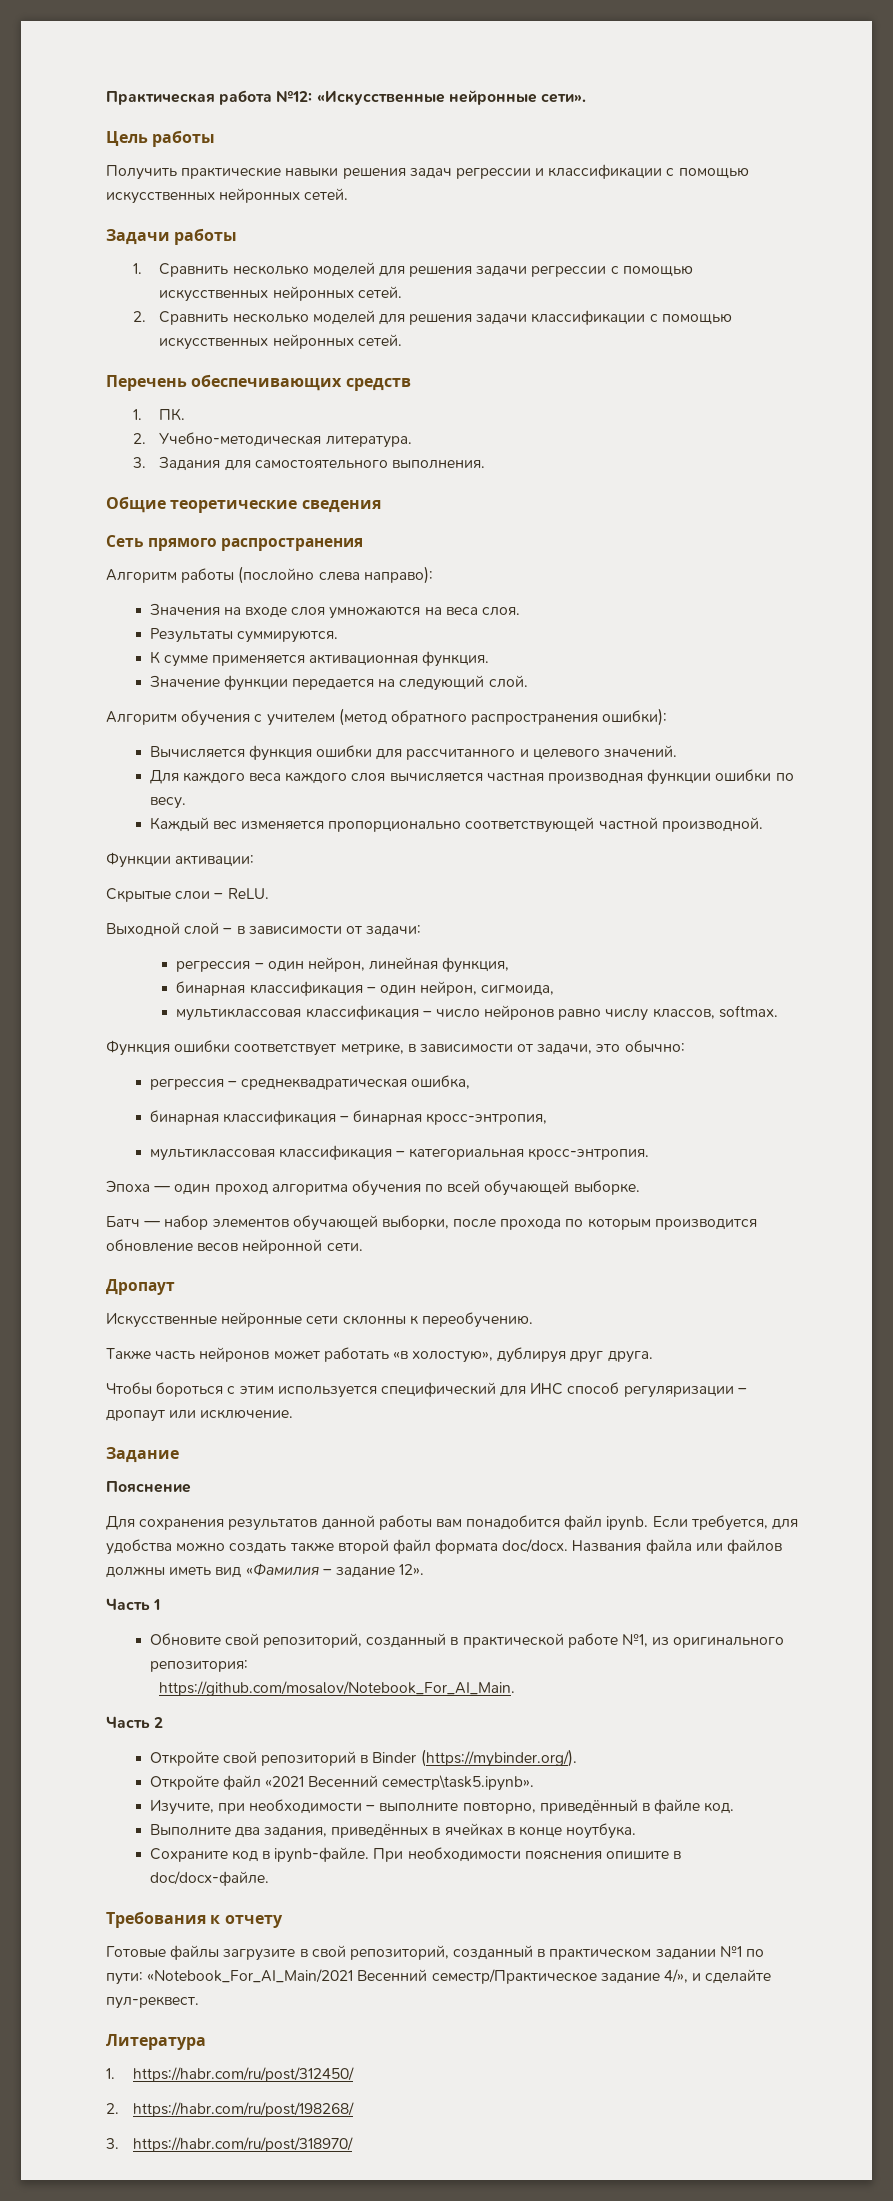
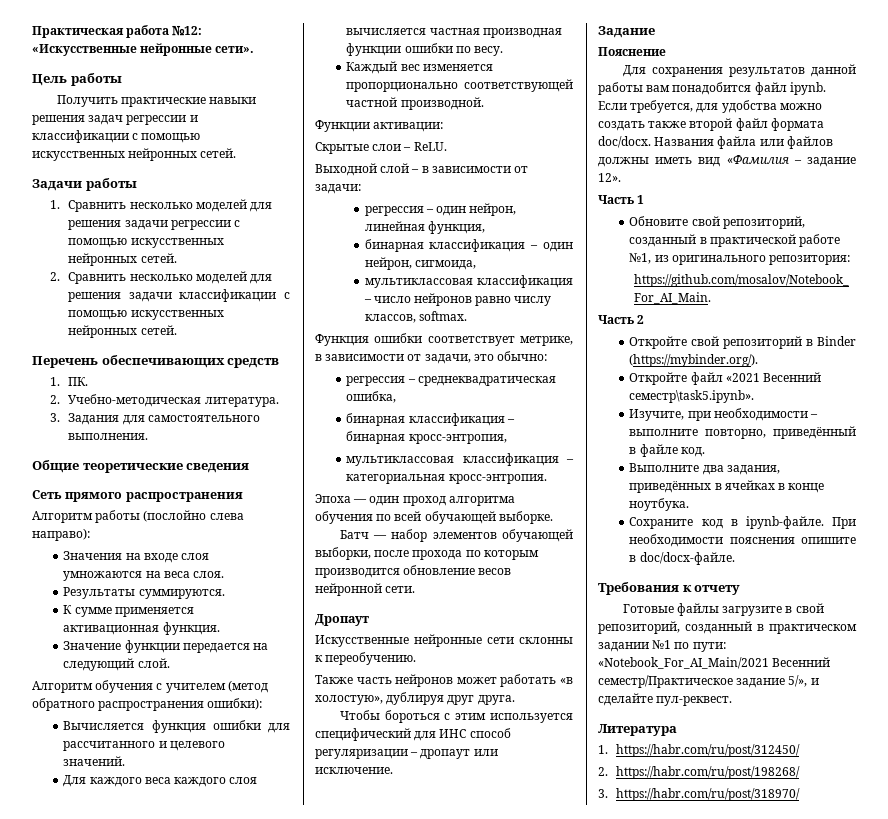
- Готовые файлы загрузите в свой репозиторий, созданный в практическом задании №1 по пути: «Notebook_For_AI_Main/2021 Весенний семестр/Практическое задание 4/», и сделайте пул-реквест.
+ Готовые файлы загрузите в свой репозиторий, созданный в практическом задании №1 по пути: «Notebook_For_AI_Main/2021 Весенний семестр/Практическое задание 5/», и сделайте пул-реквест.

